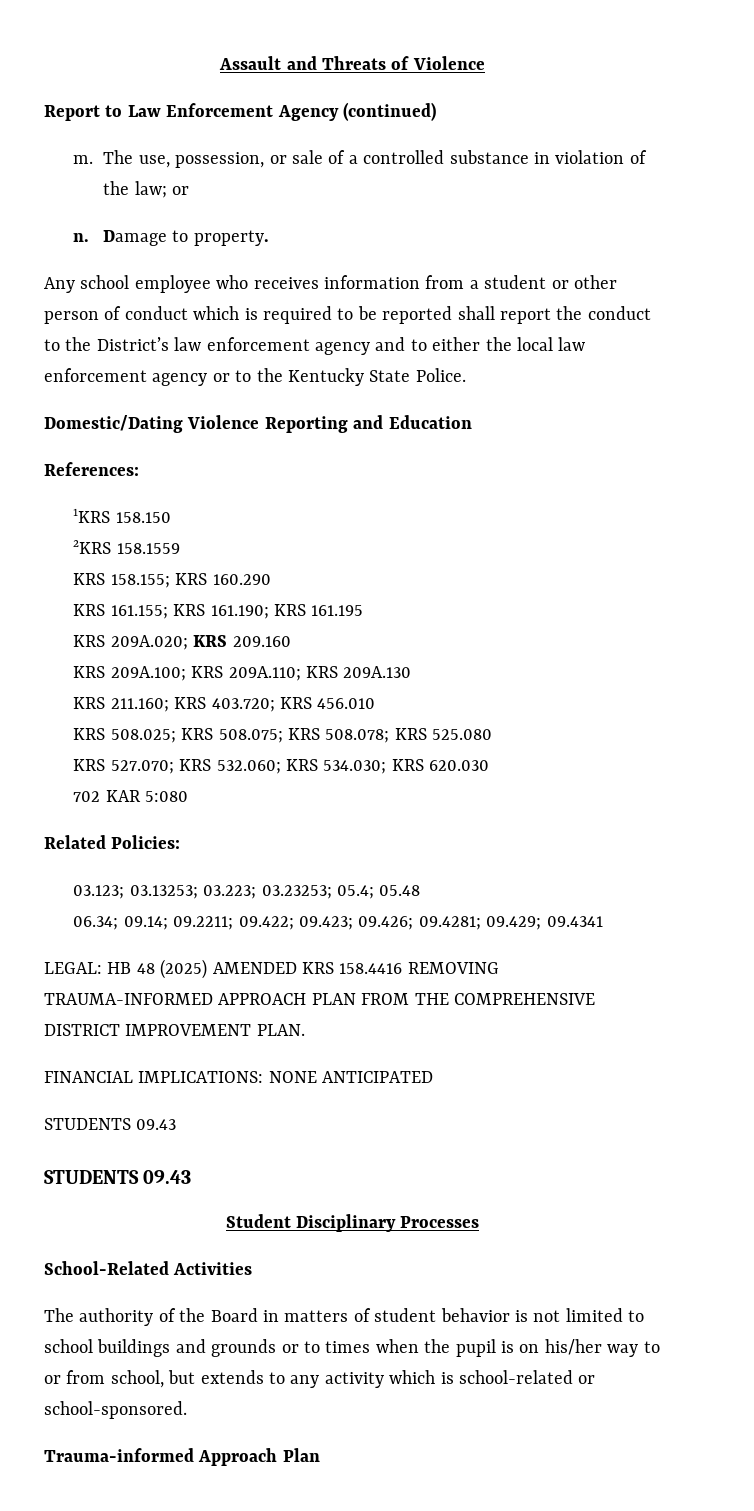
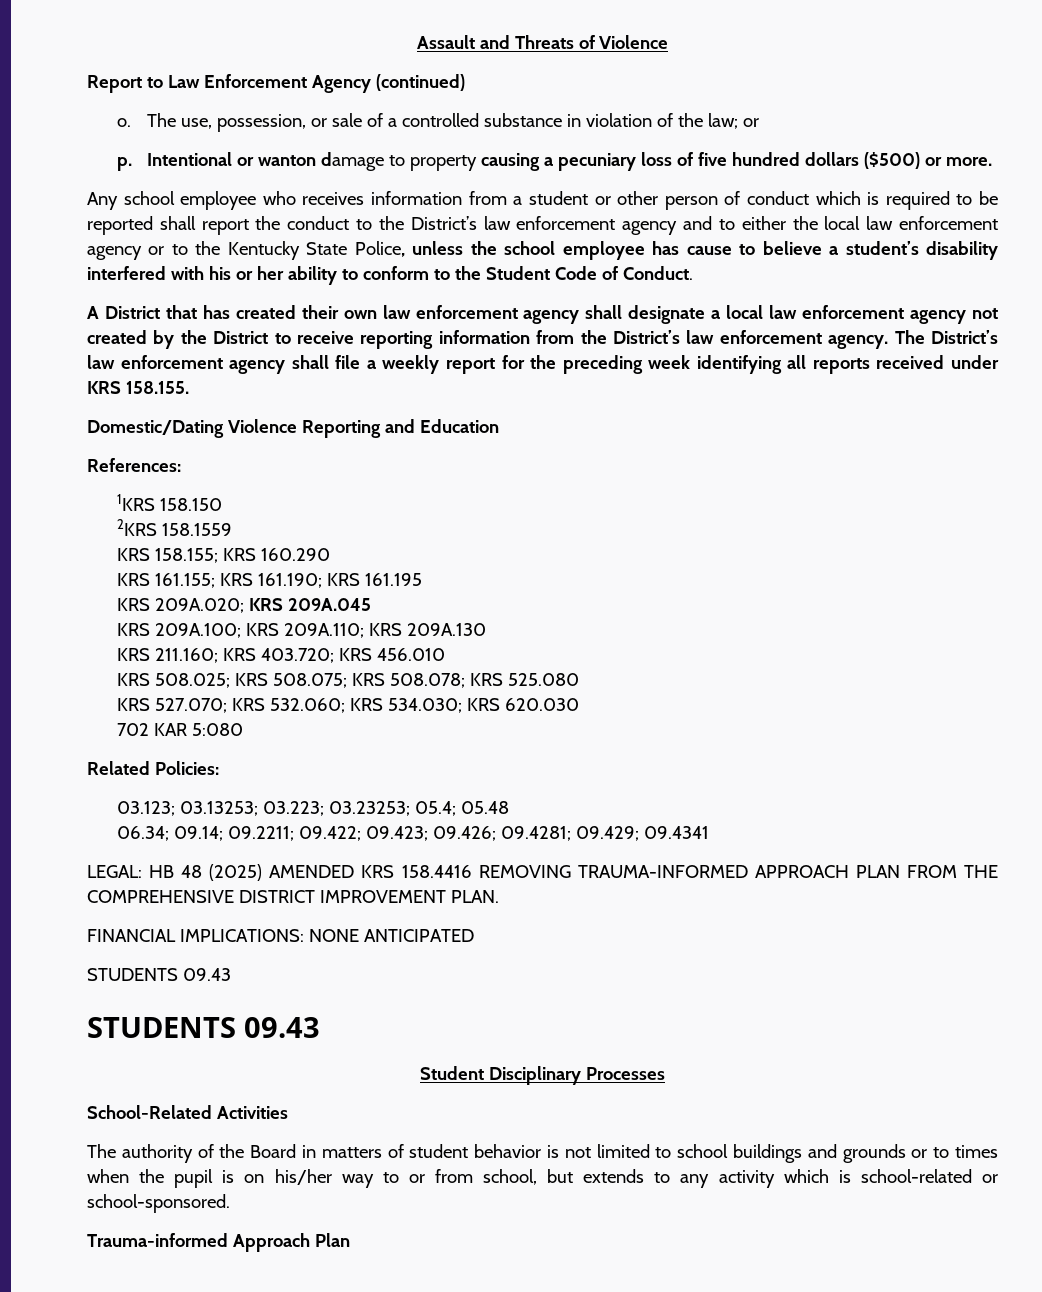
- m.
+ o.
- n. Damage to property.
+ p. Intentional or wanton damage to property causing a pecuniary loss of five hundred dollars ($500) or more.
- Any school employee who receives information from a student or other person of conduct which is required to be reported shall report the conduct to the District’s law enforcement agency and to either the local law enforcement agency or to the Kentucky State Police.
+ Any school employee who receives information from a student or other person of conduct which is required to be reported shall report the conduct to the District’s law enforcement agency and to either the local law enforcement agency or to the Kentucky State Police, unless the school employee has cause to believe a student’s disability interfered with his or her ability to conform to the Student Code of Conduct.
+ A District that has created their own law enforcement agency shall designate a local law enforcement agency not created by the District to receive reporting information from the District’s law enforcement agency. The District’s law enforcement agency shall file a weekly report for the preceding week identifying all reports received under KRS 158.155.
- KRS 209A.020; KRS 209.160
+ KRS 209A.020; KRS 209A.045

